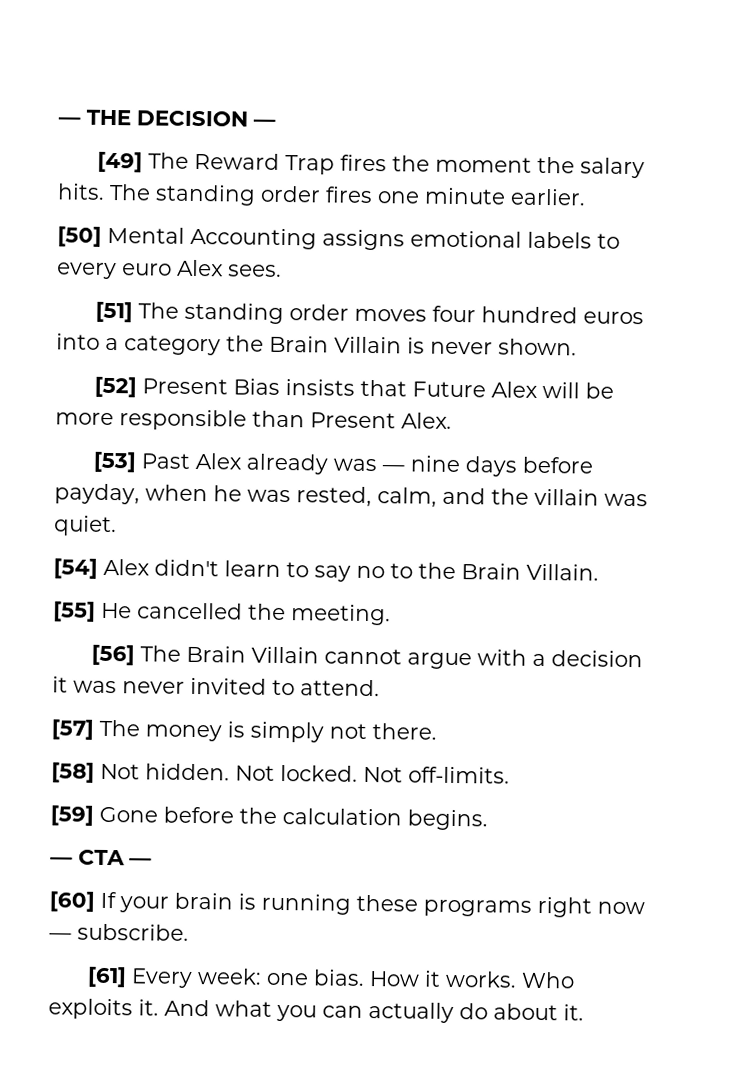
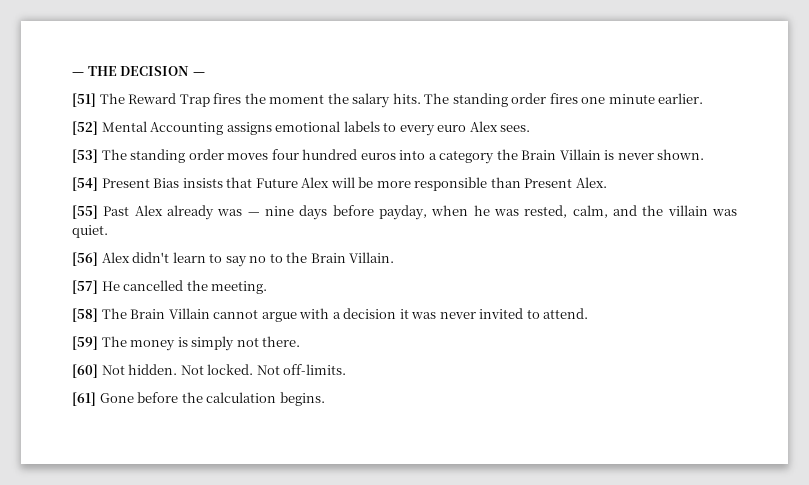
- [49] The Reward Trap fires the moment the salary hits.
+ [51] The Reward Trap fires the moment the salary hits.
- [50] Mental Accounting assigns emotional labels to every euro Alex sees.
+ [52] Mental Accounting assigns emotional labels to every euro Alex sees.
- [51] The standing order moves four hundred euros into a category the Brain Villain is never shown.
+ [53] The standing order moves four hundred euros into a category the Brain Villain is never shown.
- [52] Present Bias insists that Future Alex will be more responsible than Present Alex.
+ [54] Present Bias insists that Future Alex will be more responsible than Present Alex.
- [53] Past Alex already was — nine days before payday, when he was rested, calm, and the villain was quiet.
+ [55] Past Alex already was — nine days before payday, when he was rested, calm, and the villain was quiet.
- [54] Alex didn't learn to say no to the Brain Villain.
+ [56] Alex didn't learn to say no to the Brain Villain.
- [55] He cancelled the meeting.
+ [57] He cancelled the meeting.
- [56] The Brain Villain cannot argue with a decision it was never invited to attend.
+ [58] The Brain Villain cannot argue with a decision it was never invited to attend.
- [57] The money is simply not there.
+ [59] The money is simply not there.
- [58] Not hidden.
+ [60] Not hidden.
- [59] Gone before the calculation begins.
+ [61] Gone before the calculation begins.
- — CTA —
- [60] If your brain is running these programs right now — subscribe.
- [61] Every week: one bias. How it works. Who exploits it. And what you can actually do about it.

